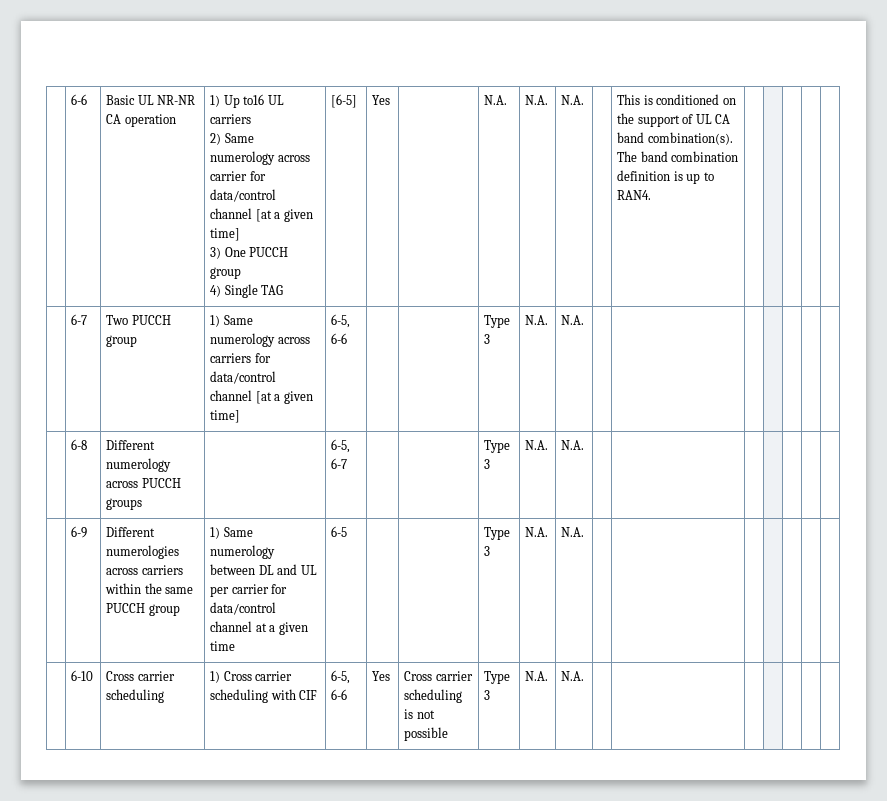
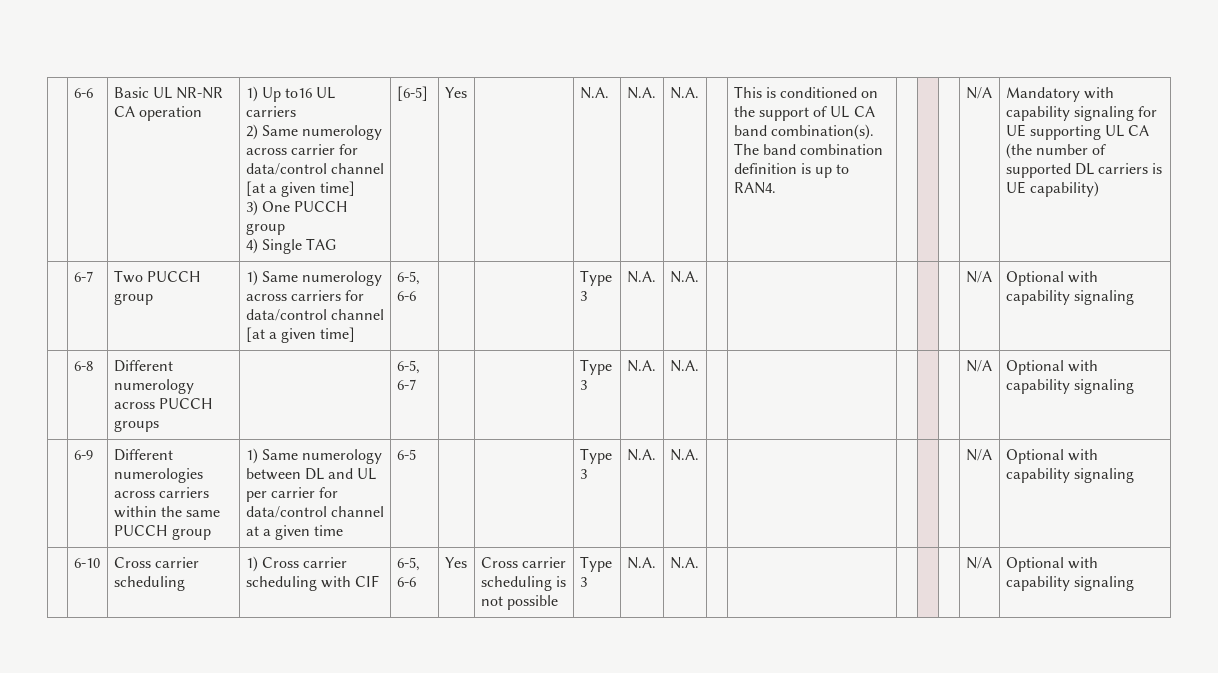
+ N/A | Mandatory with capability signaling for UE supporting UL CA (the number of supported DL carriers is UE capability)
- | 6-7 | Two PUCCH group | 1) Same numerology across carriers for data/control channel [at a given time] | 6-5, 6-6 | | | Type 3 | N.A. | N.A. | | | | | | |
+ | 6-7 | Two PUCCH group | 1) Same numerology across carriers for data/control channel [at a given time] | 6-5, 6-6 | | | Type 3 | N.A. | N.A. | | | | | | N/A | Optional with capability signaling
- | 6-8 | Different numerology across PUCCH groups | | 6-5, 6-7 | | | Type 3 | N.A. | N.A. | | | | | | |
+ | 6-8 | Different numerology across PUCCH groups | | 6-5, 6-7 | | | Type 3 | N.A. | N.A. | | | | | | N/A | Optional with capability signaling
- | 6-9 | Different numerologies across carriers within the same PUCCH group | 1) Same numerology between DL and UL per carrier for data/control channel at a given time | 6-5 | | | Type 3 | N.A. | N.A. | | | | | | |
+ | 6-9 | Different numerologies across carriers within the same PUCCH group | 1) Same numerology between DL and UL per carrier for data/control channel at a given time | 6-5 | | | Type 3 | N.A. | N.A. | | | | | | N/A | Optional with capability signaling
- | 6-10 | Cross carrier scheduling | 1) Cross carrier scheduling with CIF | 6-5, 6-6 | Yes | Cross carrier scheduling is not possible | Type 3 | N.A. | N.A. | | | | | | |
+ | 6-10 | Cross carrier scheduling | 1) Cross carrier scheduling with CIF | 6-5, 6-6 | Yes | Cross carrier scheduling is not possible | Type 3 | N.A. | N.A. | | | | | | N/A | Optional with capability signaling

